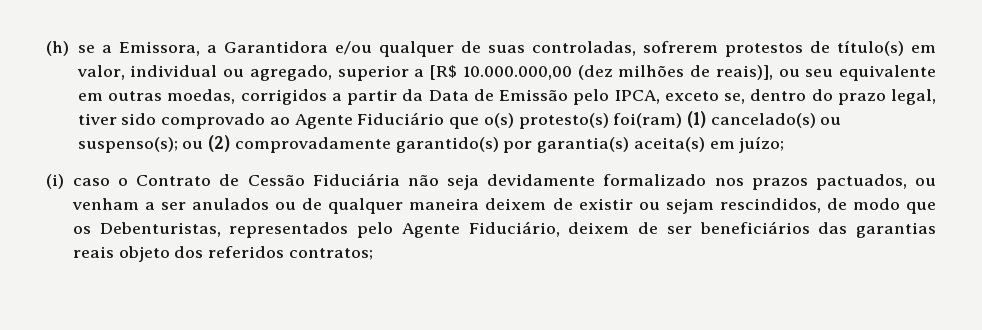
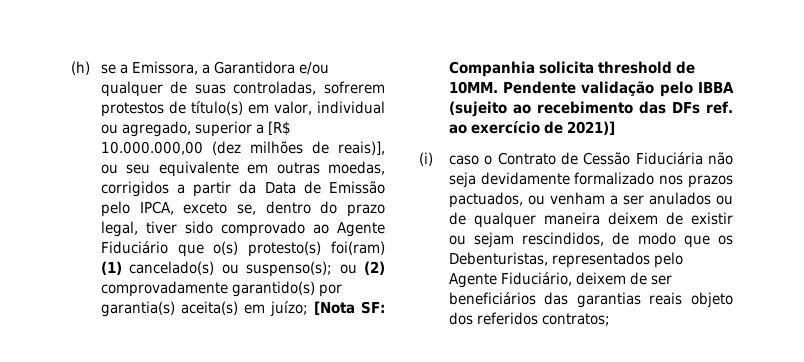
+ [Nota SF: Companhia solicita threshold de 10MM. Pendente validação pelo IBBA (sujeito ao recebimento das DFs ref. ao exercício de 2021)]

